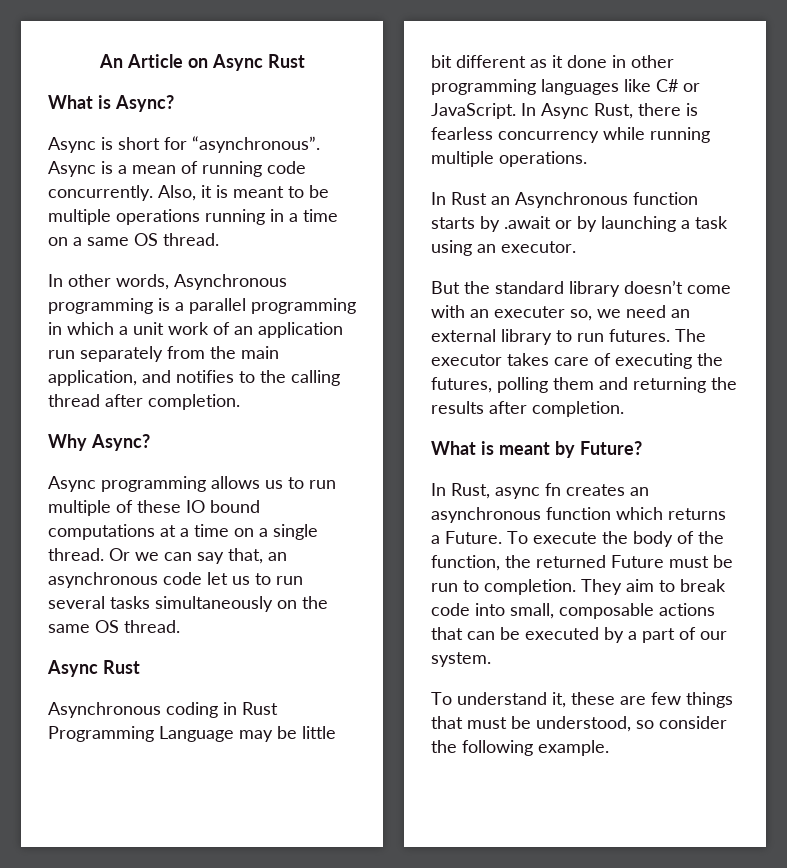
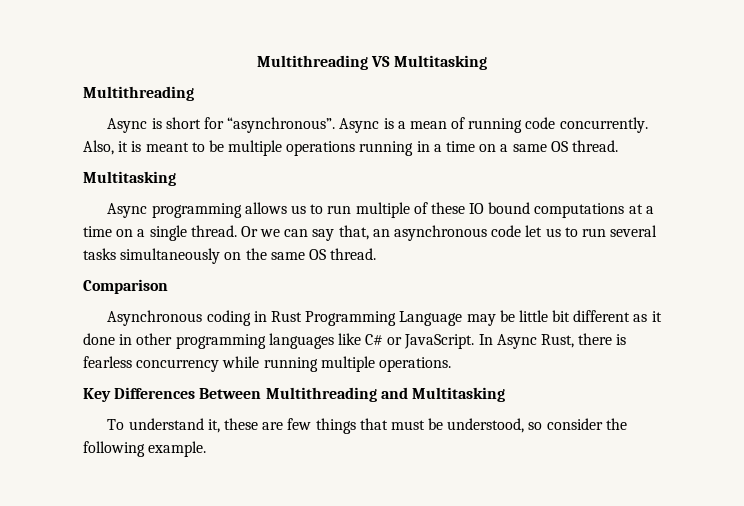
- An Article on Async Rust
- What is Async?
+ Multithreading VS Multitasking
+ Multithreading
  Also, it is meant to be multiple operations running in a time on a same OS thread.
- In other words, Asynchronous programming is a parallel programming in which a unit work of an application run separately from the main application, and notifies to the calling thread after completion.
- Why Async?
+ Multitasking
  Or we can say that, an asynchronous code let us to run several tasks simultaneously on the same OS thread.
- Async Rust
+ Comparison
- In Rust an Asynchronous function starts by .await or by launching a task using an executor.
- But the standard library doesn’t come with an executer so, we need an external library to run futures. The executor takes care of executing the futures, polling them and returning the results after completion.
- What is meant by Future?
- In Rust, async fn creates an asynchronous function which returns a Future. To execute the body of the function, the returned Future must be run to completion. They aim to break code into small, composable actions that can be executed by a part of our system.
+ Key Differences Between Multithreading and Multitasking

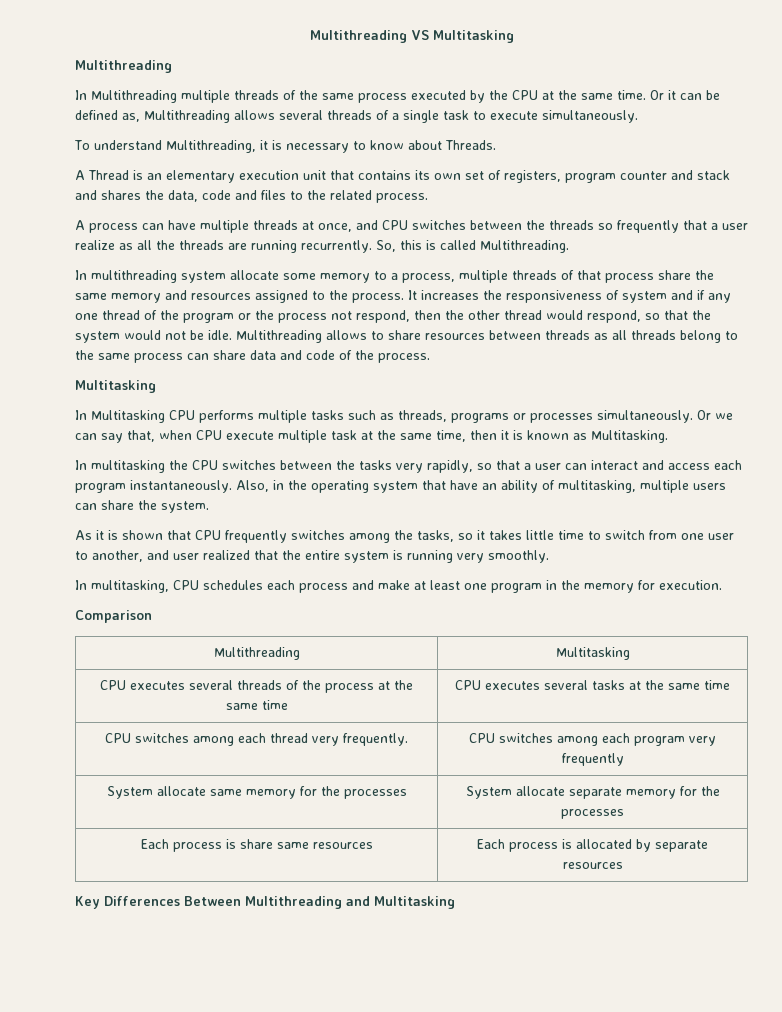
- Async is short for “asynchronous”. Async is a mean of running code concurrently. Also, it is meant to be multiple operations running in a time on a same OS thread.
+ In Multithreading multiple threads of the same process executed by the CPU at the same time. Or it can be defined as, Multithreading allows several threads of a single task to execute simultaneously.
+ To understand Multithreading, it is necessary to know about Threads.
+ A Thread is an elementary execution unit that contains its own set of registers, program counter and stack and shares the data, code and files to the related process.
+ A process can have multiple threads at once, and CPU switches between the threads so frequently that a user realize as all the threads are running recurrently. So, this is called Multithreading.
+ In multithreading system allocate some memory to a process, multiple threads of that process share the same memory and resources assigned to the process. It increases the responsiveness of system and if any one thread of the program or the process not respond, then the other thread would respond, so that the system would not be idle. Multithreading allows to share resources between threads as all threads belong to the same process can share data and code of the process.
  Multitasking
- Async programming allows us to run multiple of these IO bound computations at a time on a single thread.
+ In Multitasking CPU performs multiple tasks such as threads, programs or processes simultaneously.
- Or we can say that, an asynchronous code let us to run several tasks simultaneously on the same OS thread.
+ Or we can say that, when CPU execute multiple task at the same time, then it is known as Multitasking.
+ In multitasking the CPU switches between the tasks very rapidly, so that a user can interact and access each program instantaneously. Also, in the operating system that have an ability of multitasking, multiple users can share the system.
+ As it is shown that CPU frequently switches among the tasks, so it takes little time to switch from one user to another, and user realized that the entire system is running very smoothly.
+ In multitasking, CPU schedules each process and make at least one program in the memory for execution.
  Comparison
- Asynchronous coding in Rust Programming Language may be little bit different as it done in other programming languages like C# or JavaScript. In Async Rust, there is fearless concurrency while running multiple operations.
+ Multithreading | Multitasking
+ CPU executes several threads of the process at the same time | CPU executes several tasks at the same time
+ CPU switches among each thread very frequently. | CPU switches among each program very frequently
+ System allocate same memory for the processes | System allocate separate memory for the processes
+ Each process is share same resources | Each process is allocated by separate resources
- To understand it, these are few things that must be understood, so consider the following example.

